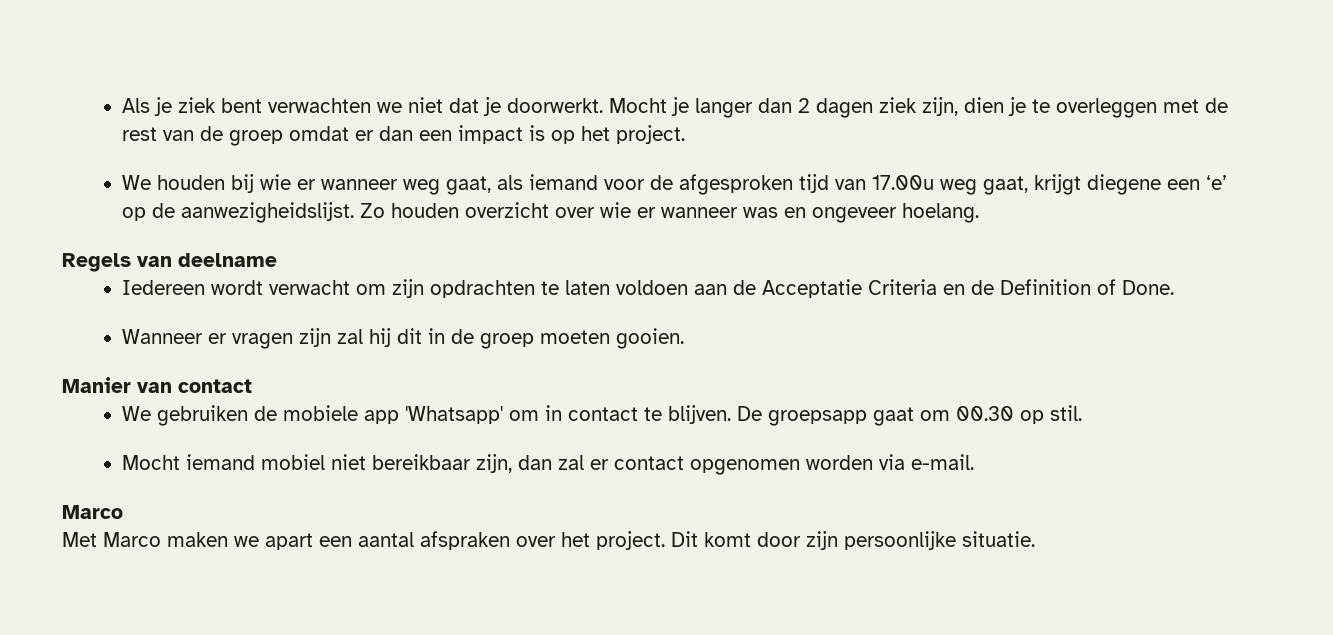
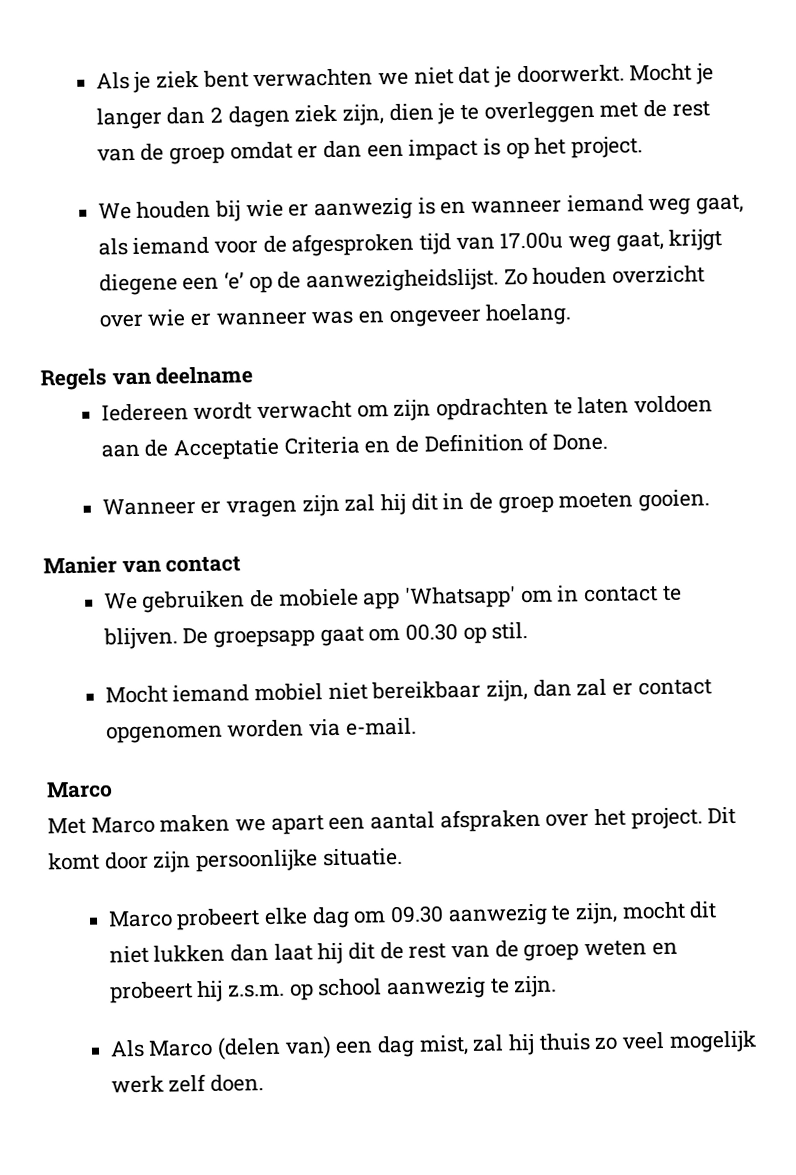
- We houden bij wie er wanneer weg gaat, als iemand voor de afgesproken tijd van 17.00u weg gaat, krijgt diegene een ‘e’ op de aanwezigheidslijst.
+ We houden bij wie er aanwezig is en wanneer iemand weg gaat, als iemand voor de afgesproken tijd van 17.00u weg gaat, krijgt diegene een ‘e’ op de aanwezigheidslijst.
+ Marco probeert elke dag om 09.30 aanwezig te zijn, mocht dit niet lukken dan laat hij dit de rest van de groep weten en probeert hij z.s.m. op school aanwezig te zijn.
+ Als Marco (delen van) een dag mist, zal hij thuis zo veel mogelijk werk zelf doen.

